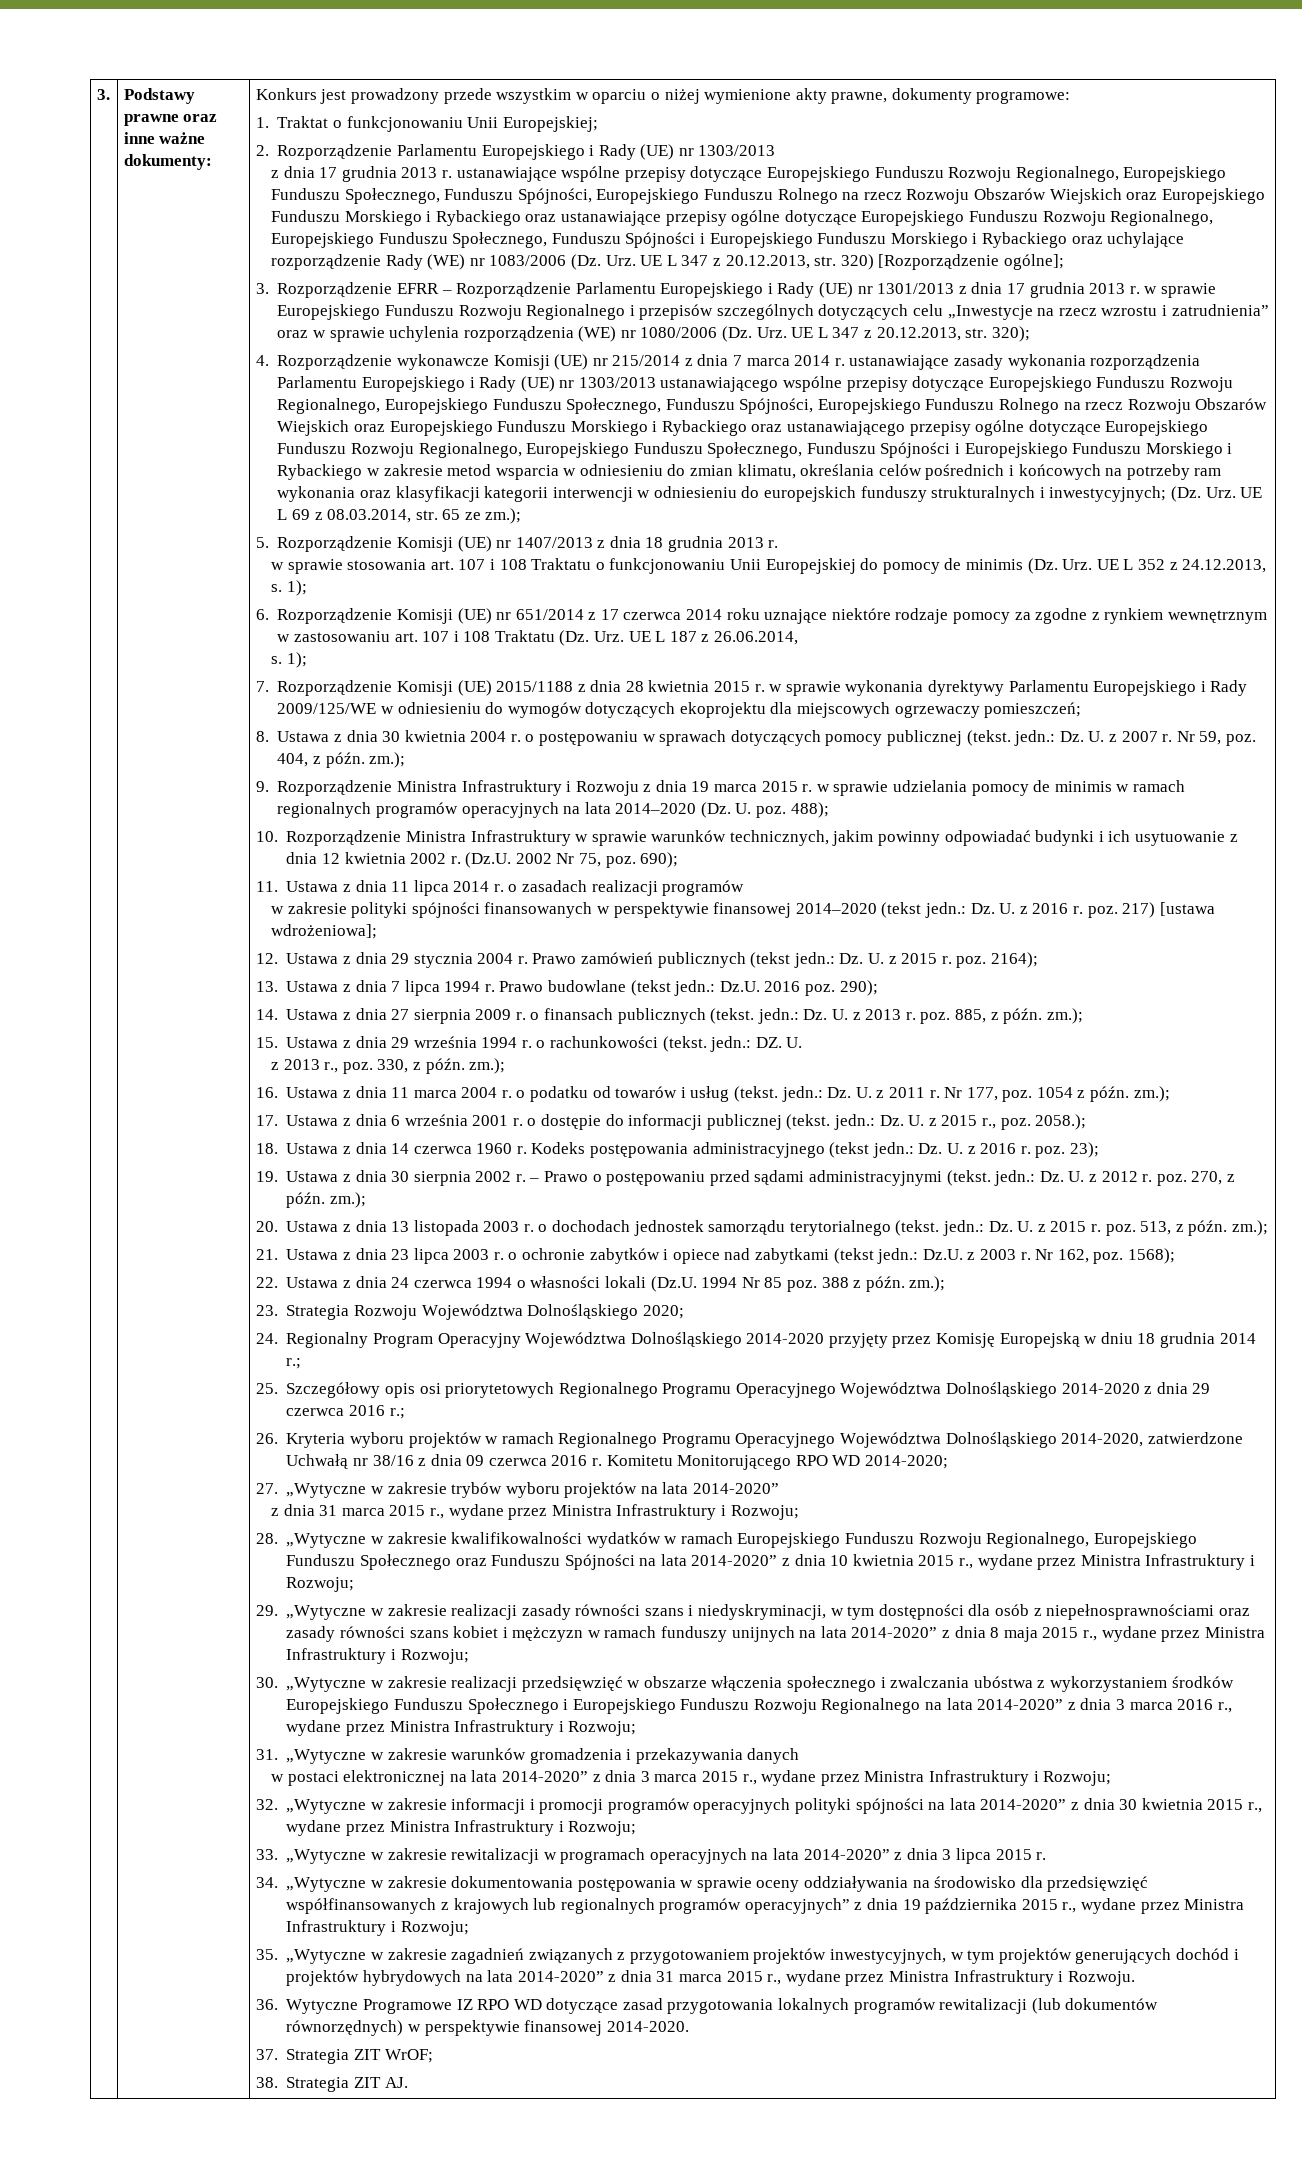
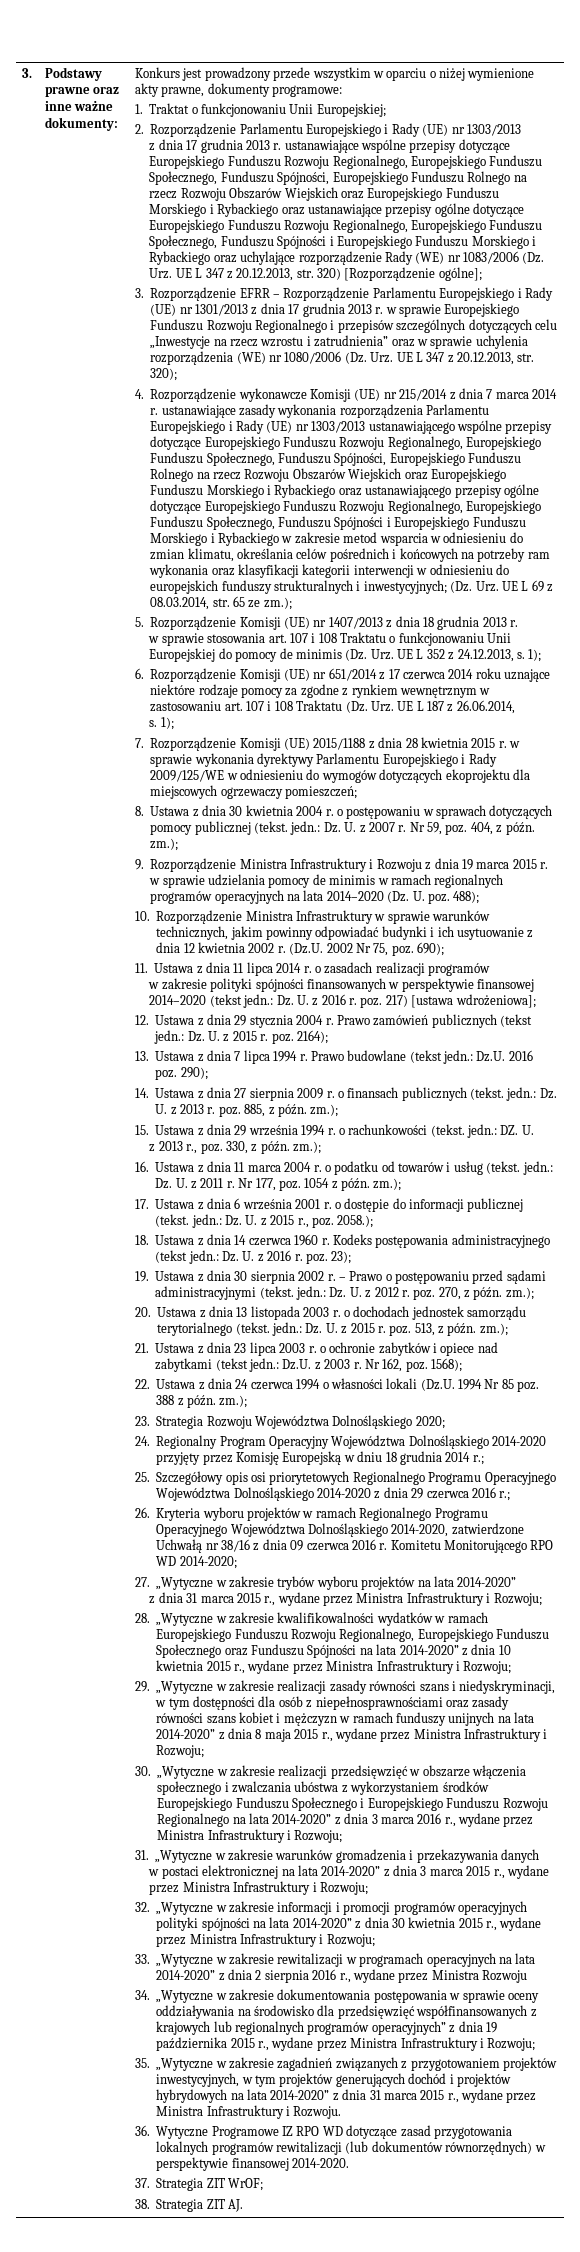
- 33. „Wytyczne w zakresie rewitalizacji w programach operacyjnych na lata 2014-2020” z dnia 3 lipca 2015 r.
+ 33. „Wytyczne w zakresie rewitalizacji w programach operacyjnych na lata 2014-2020” z dnia 2 sierpnia 2016 r., wydane przez Ministra Rozwoju

